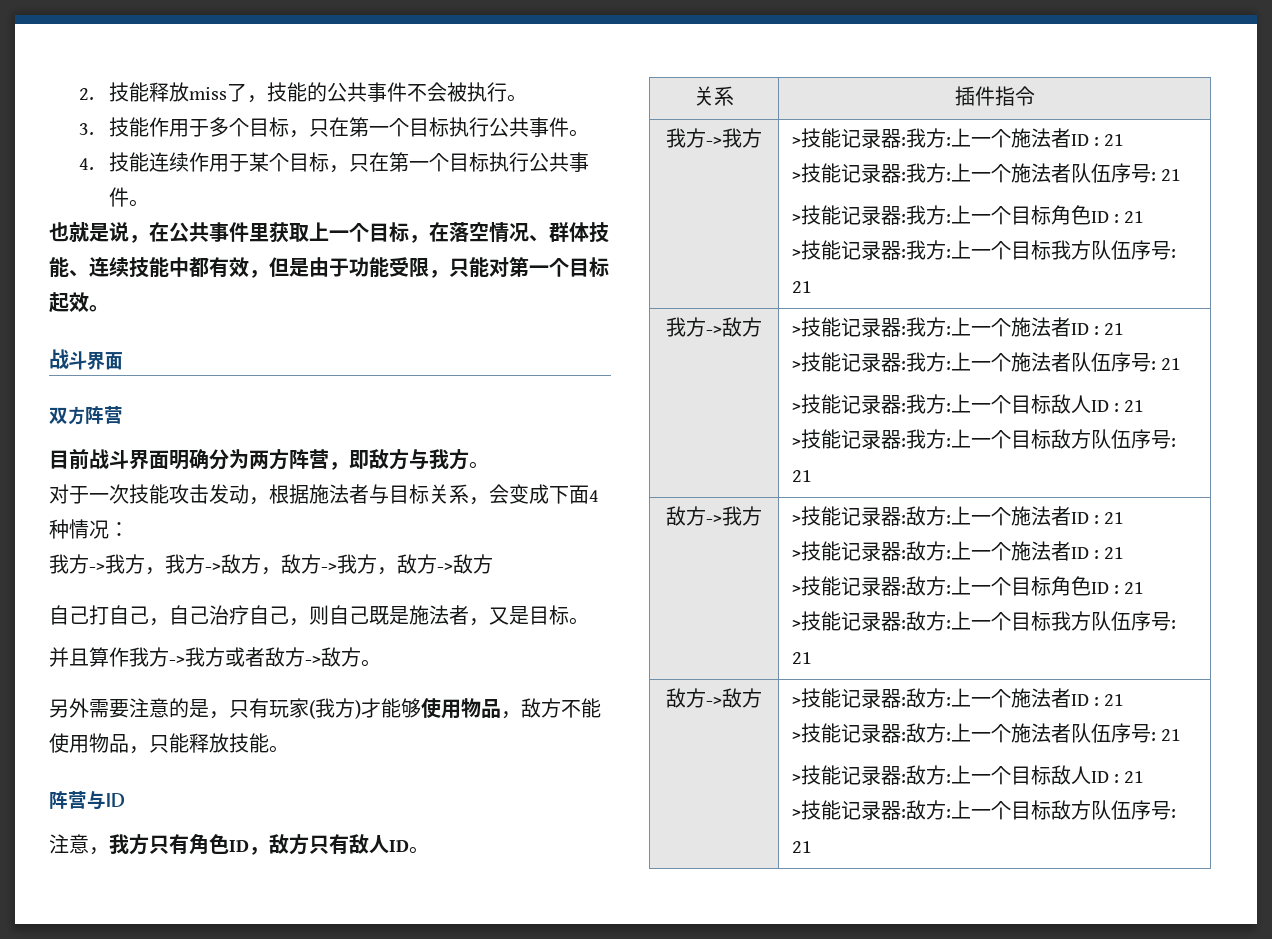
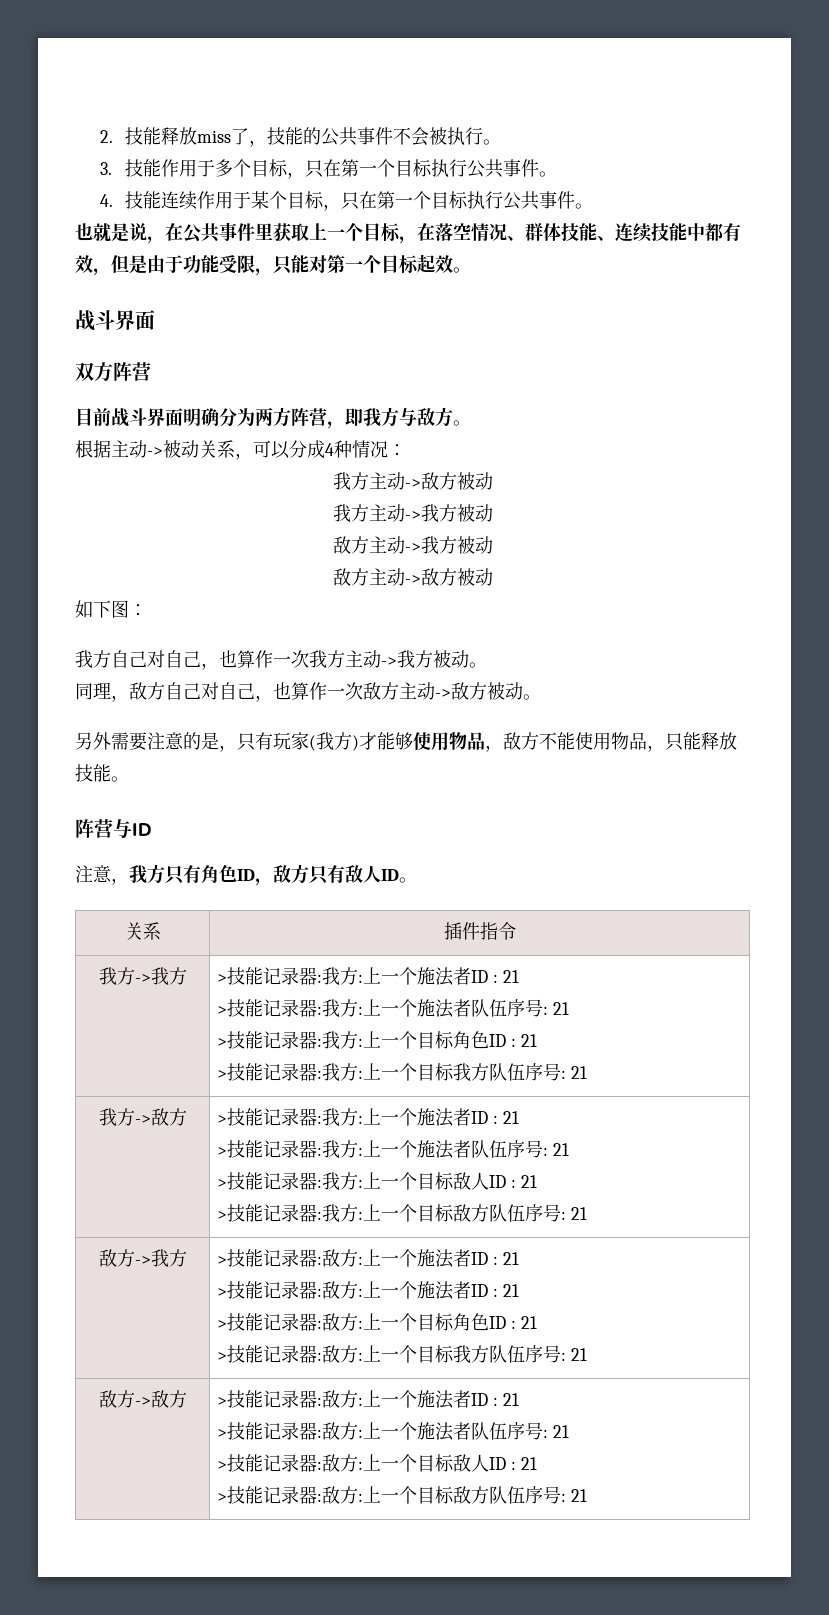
- 目前战斗界面明确分为两方阵营，即敌方与我方。
- 对于一次技能攻击发动，根据施法者与目标关系，会变成下面4种情况：
- 我方->我方，我方->敌方，敌方->我方，敌方->敌方
- 自己打自己，自己治疗自己，则自己既是施法者，又是目标。
- 并且算作我方->我方或者敌方->敌方。
+ 目前战斗界面明确分为两方阵营，即我方与敌方。
+ 根据主动->被动关系，可以分成4种情况：
+ 我方主动->敌方被动
+ 我方主动->我方被动
+ 敌方主动->我方被动
+ 敌方主动->敌方被动
+ 如下图：
+ 我方自己对自己，也算作一次我方主动->我方被动。
+ 同理，敌方自己对自己，也算作一次敌方主动->敌方被动。

